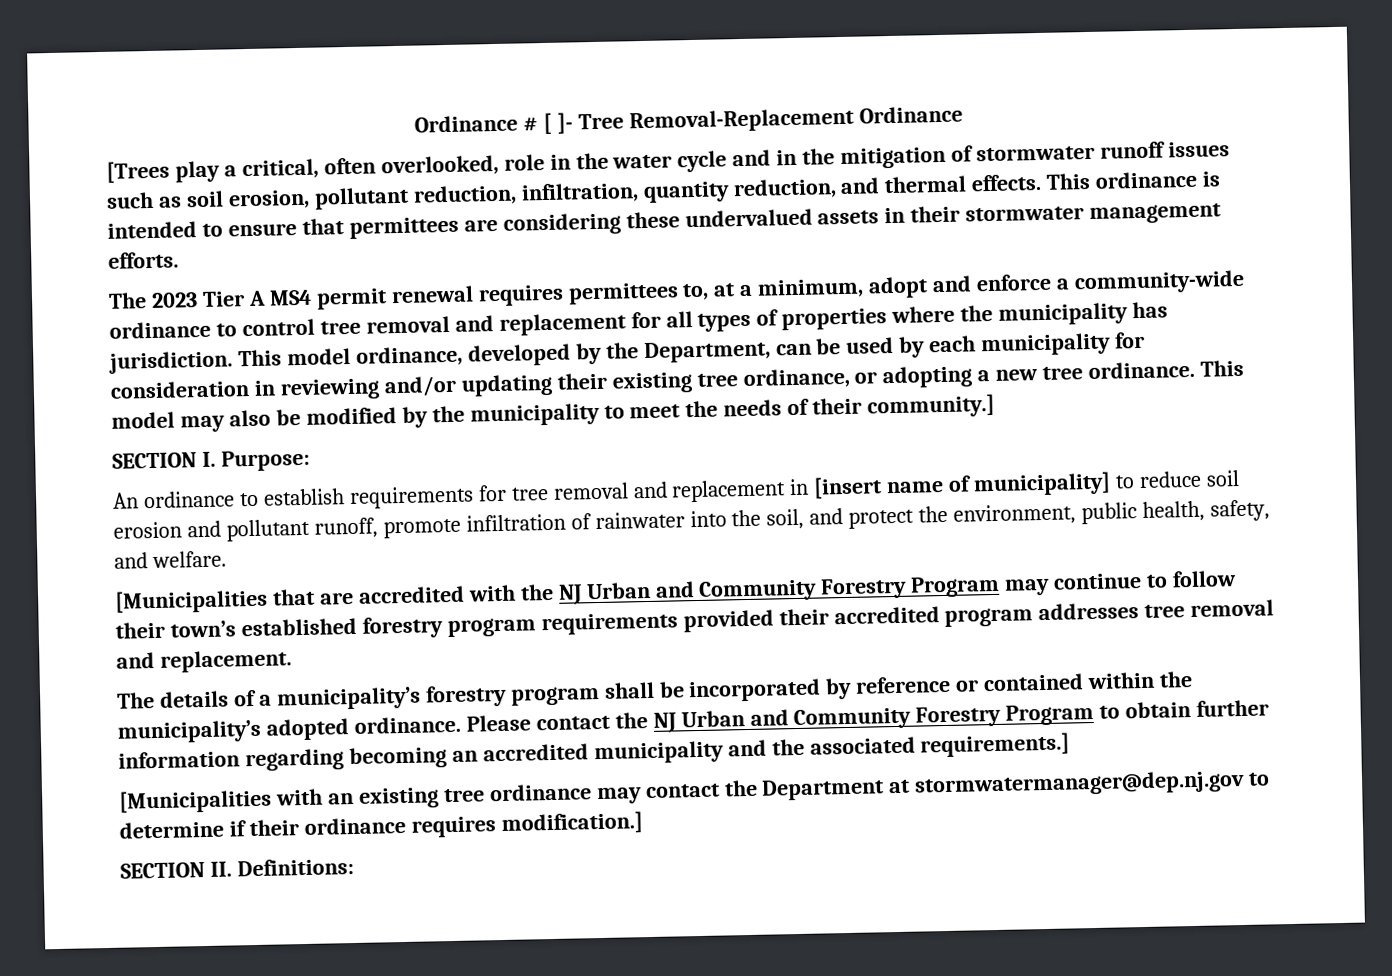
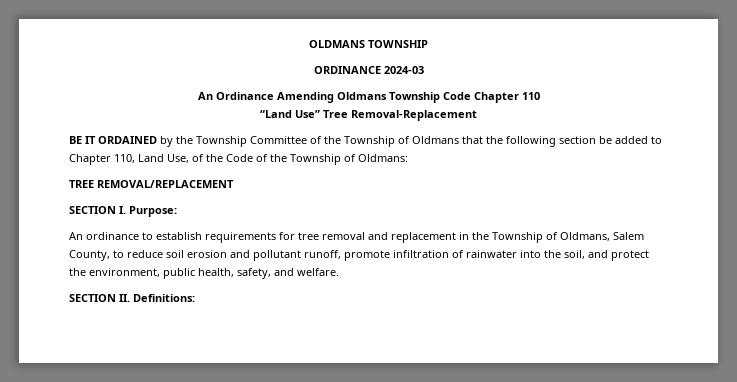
- Ordinance # [ ]- Tree Removal-Replacement Ordinance
- [Trees play a critical, often overlooked, role in the water cycle and in the mitigation of stormwater runoff issues such as soil erosion, pollutant reduction, infiltration, quantity reduction, and thermal effects. This ordinance is intended to ensure that permittees are considering these undervalued assets in their stormwater management efforts.
- The 2023 Tier A MS4 permit renewal requires permittees to, at a minimum, adopt and enforce a community-wide ordinance to control tree removal and replacement for all types of properties where the municipality has jurisdiction. This model ordinance, developed by the Department, can be used by each municipality for consideration in reviewing and/or updating their existing tree ordinance, or adopting a new tree ordinance. This model may also be modified by the municipality to meet the needs of their community.]
+ OLDMANS TOWNSHIP
+ ORDINANCE 2024-03
+ An Ordinance Amending Oldmans Township Code Chapter 110
+ “Land Use” Tree Removal-Replacement
+ BE IT ORDAINED by the Township Committee of the Township of Oldmans that the following section be added to Chapter 110, Land Use, of the Code of the Township of Oldmans:
+ TREE REMOVAL/REPLACEMENT
- An ordinance to establish requirements for tree removal and replacement in [insert name of municipality] to reduce soil erosion and pollutant runoff, promote infiltration of rainwater into the soil, and protect the environment, public health, safety, and welfare.
+ An ordinance to establish requirements for tree removal and replacement in the Township of Oldmans, Salem County, to reduce soil erosion and pollutant runoff, promote infiltration of rainwater into the soil, and protect the environment, public health, safety, and welfare.
- [Municipalities that are accredited with the NJ Urban and Community Forestry Program may continue to follow their town’s established forestry program requirements provided their accredited program addresses tree removal and replacement.
- The details of a municipality’s forestry program shall be incorporated by reference or contained within the municipality’s adopted ordinance. Please contact the NJ Urban and Community Forestry Program to obtain further information regarding becoming an accredited municipality and the associated requirements.]
- [Municipalities with an existing tree ordinance may contact the Department at stormwatermanager@dep.nj.gov to determine if their ordinance requires modification.]

